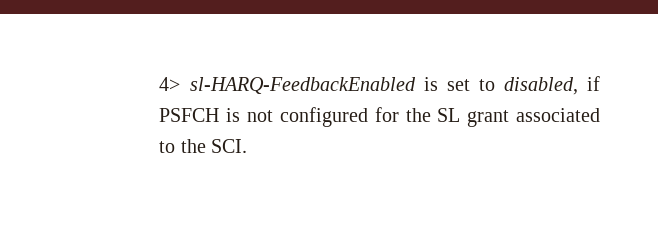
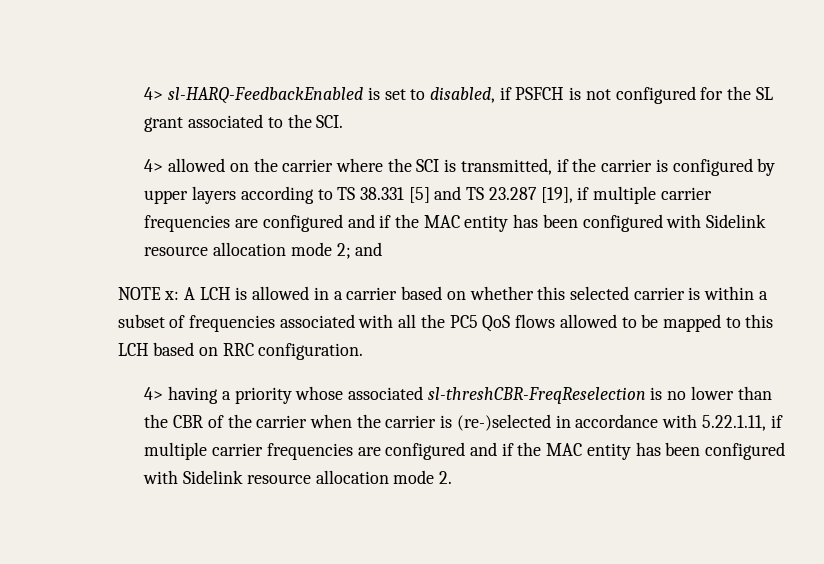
+ 4> allowed on the carrier where the SCI is transmitted, if the carrier is configured by upper layers according to TS 38.331 [5] and TS 23.287 [19], if multiple carrier frequencies are configured and if the MAC entity has been configured with Sidelink resource allocation mode 2; and
+ NOTE x: A LCH is allowed in a carrier based on whether this selected carrier is within a subset of frequencies associated with all the PC5 QoS flows allowed to be mapped to this LCH based on RRC configuration.
+ 4> having a priority whose associated sl-threshCBR-FreqReselection is no lower than the CBR of the carrier when the carrier is (re-)selected in accordance with 5.22.1.11, if multiple carrier frequencies are configured and if the MAC entity has been configured with Sidelink resource allocation mode 2.

